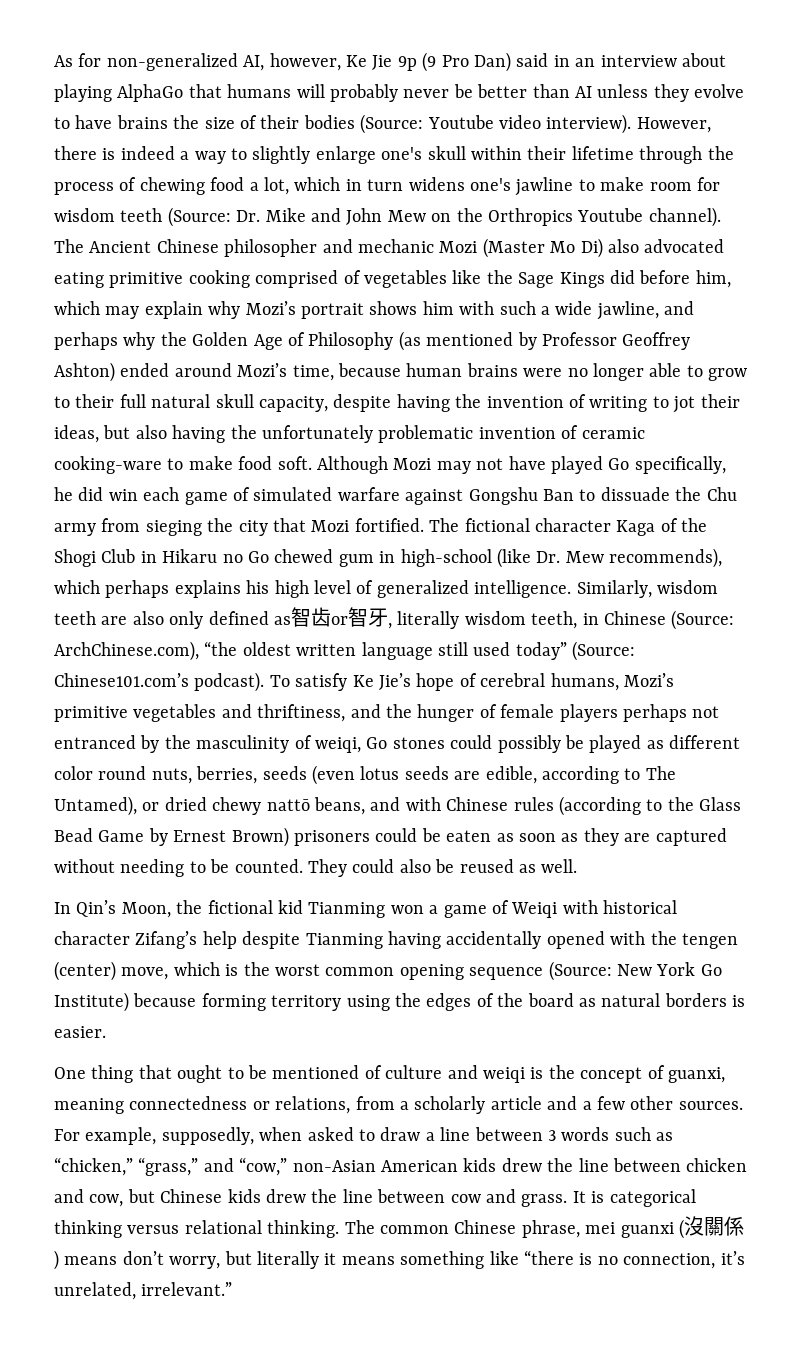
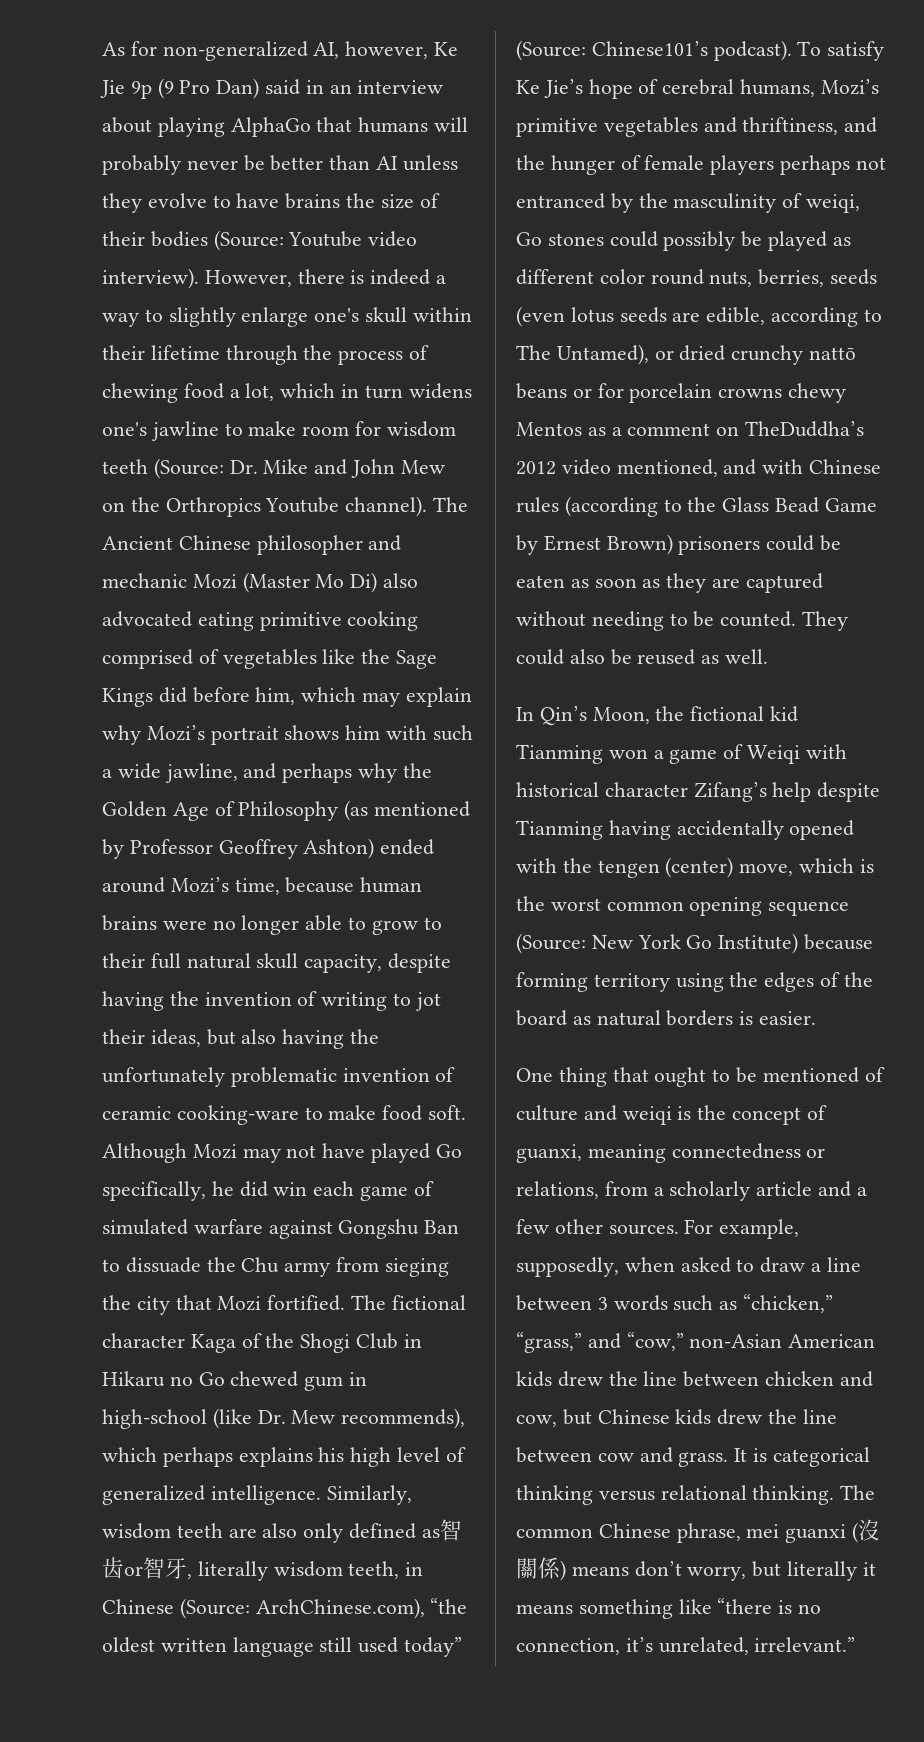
- Similarly, wisdom teeth are also only defined as智齿or智牙, literally wisdom teeth, in Chinese (Source: ArchChinese.com), “the oldest written language still used today” (Source: Chinese101.com’s podcast).
+ Similarly, wisdom teeth are also only defined as智齿or智牙, literally wisdom teeth, in Chinese (Source: ArchChinese.com), “the oldest written language still used today” (Source: Chinese101’s podcast).
- To satisfy Ke Jie’s hope of cerebral humans, Mozi’s primitive vegetables and thriftiness, and the hunger of female players perhaps not entranced by the masculinity of weiqi, Go stones could possibly be played as different color round nuts, berries, seeds (even lotus seeds are edible, according to The Untamed), or dried chewy nattō beans, and with Chinese rules (according to the Glass Bead Game by Ernest Brown) prisoners could be eaten as soon as they are captured without needing to be counted.
+ To satisfy Ke Jie’s hope of cerebral humans, Mozi’s primitive vegetables and thriftiness, and the hunger of female players perhaps not entranced by the masculinity of weiqi, Go stones could possibly be played as different color round nuts, berries, seeds (even lotus seeds are edible, according to The Untamed), or dried crunchy nattō beans or for porcelain crowns chewy Mentos as a comment on TheDuddha’s 2012 video mentioned, and with Chinese rules (according to the Glass Bead Game by Ernest Brown) prisoners could be eaten as soon as they are captured without needing to be counted.

